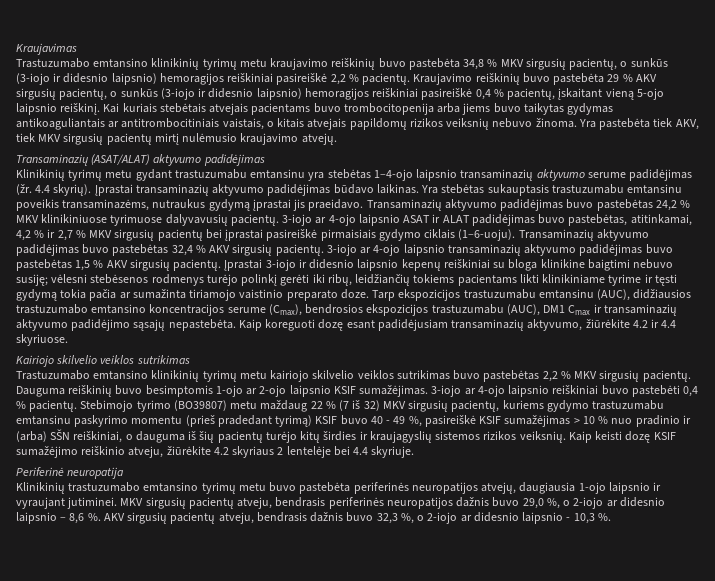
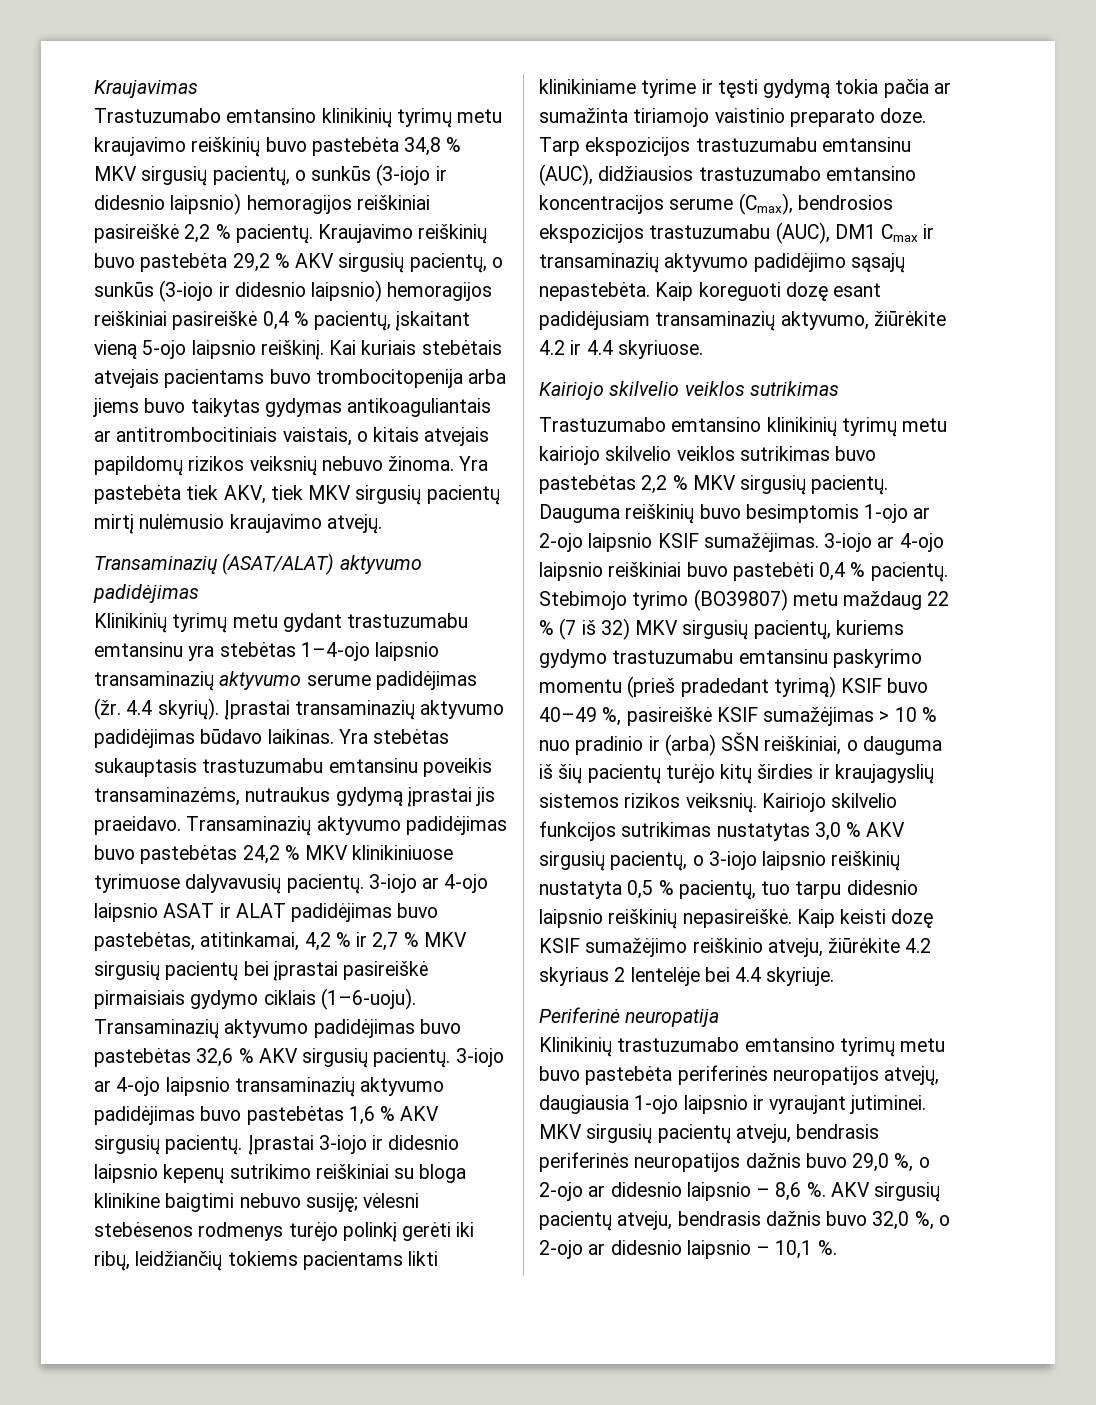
- Kraujavimo reiškinių buvo pastebėta 29 % AKV sirgusių pacientų, o sunkūs (3-iojo ir didesnio laipsnio) hemoragijos reiškiniai pasireiškė 0,4 % pacientų, įskaitant vieną 5-ojo laipsnio reiškinį.
+ Kraujavimo reiškinių buvo pastebėta 29,2 % AKV sirgusių pacientų, o sunkūs (3-iojo ir didesnio laipsnio) hemoragijos reiškiniai pasireiškė 0,4 % pacientų, įskaitant vieną 5-ojo laipsnio reiškinį.
- Transaminazių aktyvumo padidėjimas buvo pastebėtas 32,4 % AKV sirgusių pacientų.
+ Transaminazių aktyvumo padidėjimas buvo pastebėtas 32,6 % AKV sirgusių pacientų.
- 3-iojo ar 4-ojo laipsnio transaminazių aktyvumo padidėjimas buvo pastebėtas 1,5 % AKV sirgusių pacientų.
+ 3-iojo ar 4-ojo laipsnio transaminazių aktyvumo padidėjimas buvo pastebėtas 1,6 % AKV sirgusių pacientų.
- Įprastai 3-iojo ir didesnio laipsnio kepenų reiškiniai su bloga klinikine baigtimi nebuvo susiję; vėlesni stebėsenos rodmenys turėjo polinkį gerėti iki ribų, leidžiančių tokiems pacientams likti klinikiniame tyrime ir tęsti gydymą tokia pačia ar sumažinta tiriamojo vaistinio preparato doze.
+ Įprastai 3-iojo ir didesnio laipsnio kepenų sutrikimo reiškiniai su bloga klinikine baigtimi nebuvo susiję; vėlesni stebėsenos rodmenys turėjo polinkį gerėti iki ribų, leidžiančių tokiems pacientams likti klinikiniame tyrime ir tęsti gydymą tokia pačia ar sumažinta tiriamojo vaistinio preparato doze.
- Stebimojo tyrimo (BO39807) metu maždaug 22 % (7 iš 32) MKV sirgusių pacientų, kuriems gydymo trastuzumabu emtansinu paskyrimo momentu (prieš pradedant tyrimą) KSIF buvo 40 - 49 %, pasireiškė KSIF sumažėjimas > 10 % nuo pradinio ir (arba) SŠN reiškiniai, o dauguma iš šių pacientų turėjo kitų širdies ir kraujagyslių sistemos rizikos veiksnių.
+ Stebimojo tyrimo (BO39807) metu maždaug 22 % (7 iš 32) MKV sirgusių pacientų, kuriems gydymo trastuzumabu emtansinu paskyrimo momentu (prieš pradedant tyrimą) KSIF buvo 40–49 %, pasireiškė KSIF sumažėjimas > 10 % nuo pradinio ir (arba) SŠN reiškiniai, o dauguma iš šių pacientų turėjo kitų širdies ir kraujagyslių sistemos rizikos veiksnių.
+ Kairiojo skilvelio funkcijos sutrikimas nustatytas 3,0 % AKV sirgusių pacientų, o 3-iojo laipsnio reiškinių nustatyta 0,5 % pacientų, tuo tarpu didesnio laipsnio reiškinių nepasireiškė.
- MKV sirgusių pacientų atveju, bendrasis periferinės neuropatijos dažnis buvo 29,0 %, o 2-iojo ar didesnio laipsnio – 8,6 %.
+ MKV sirgusių pacientų atveju, bendrasis periferinės neuropatijos dažnis buvo 29,0 %, o 2-ojo ar didesnio laipsnio – 8,6 %.
- AKV sirgusių pacientų atveju, bendrasis dažnis buvo 32,3 %, o 2-iojo ar didesnio laipsnio - 10,3 %.
+ AKV sirgusių pacientų atveju, bendrasis dažnis buvo 32,0 %, o 2-ojo ar didesnio laipsnio – 10,1 %.

